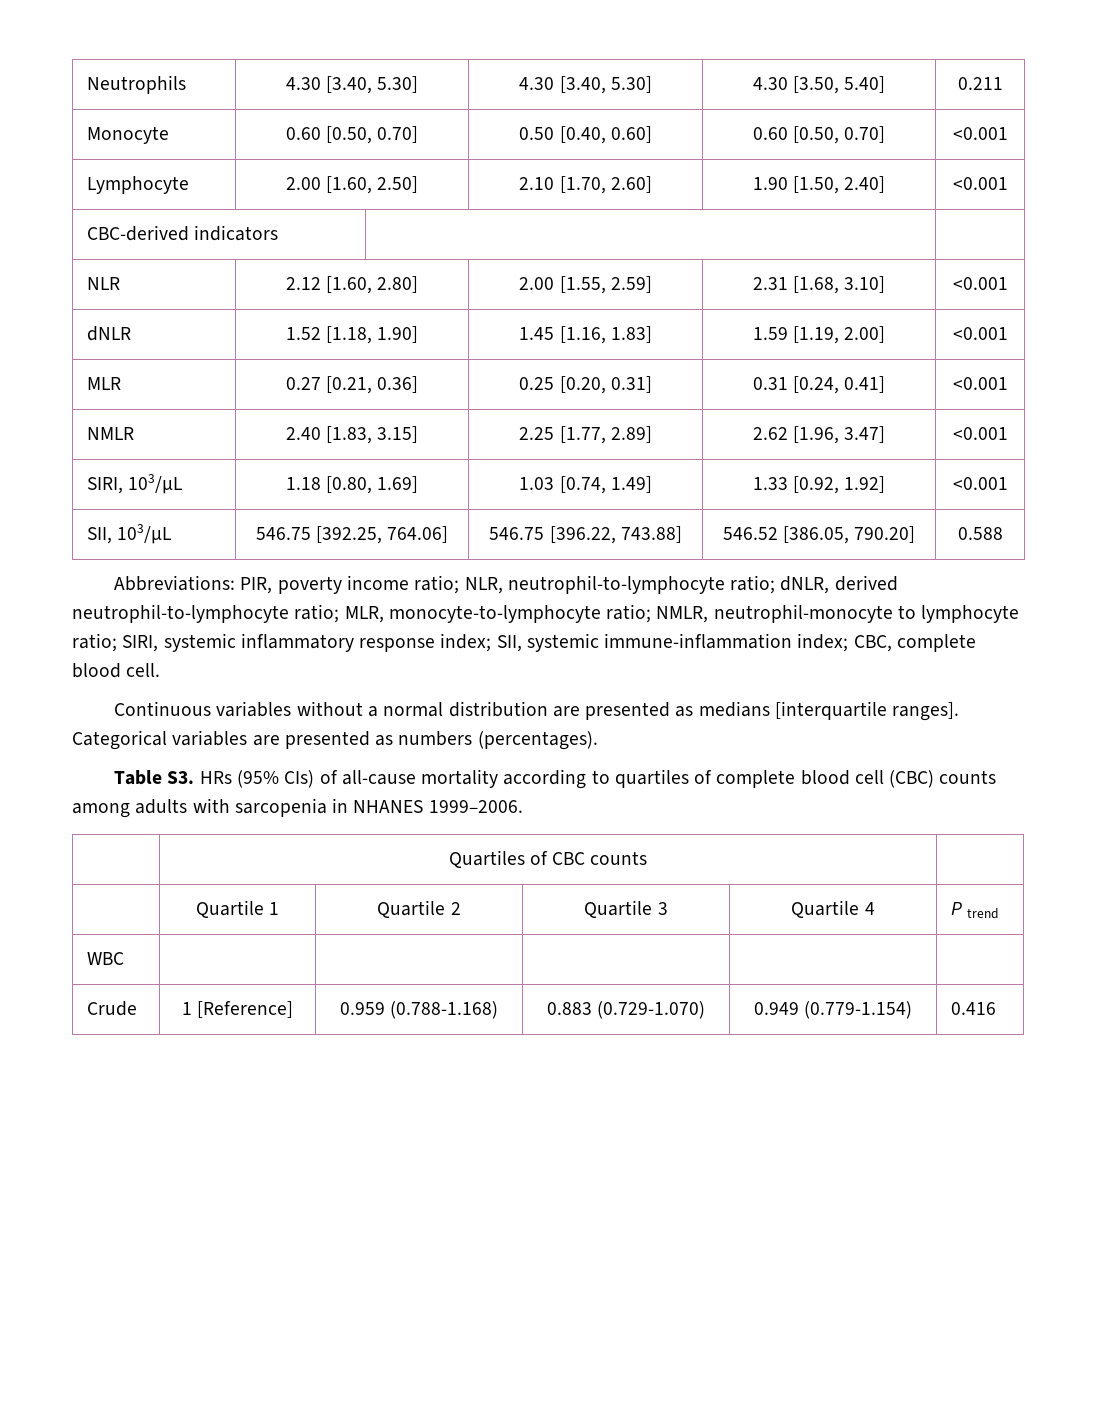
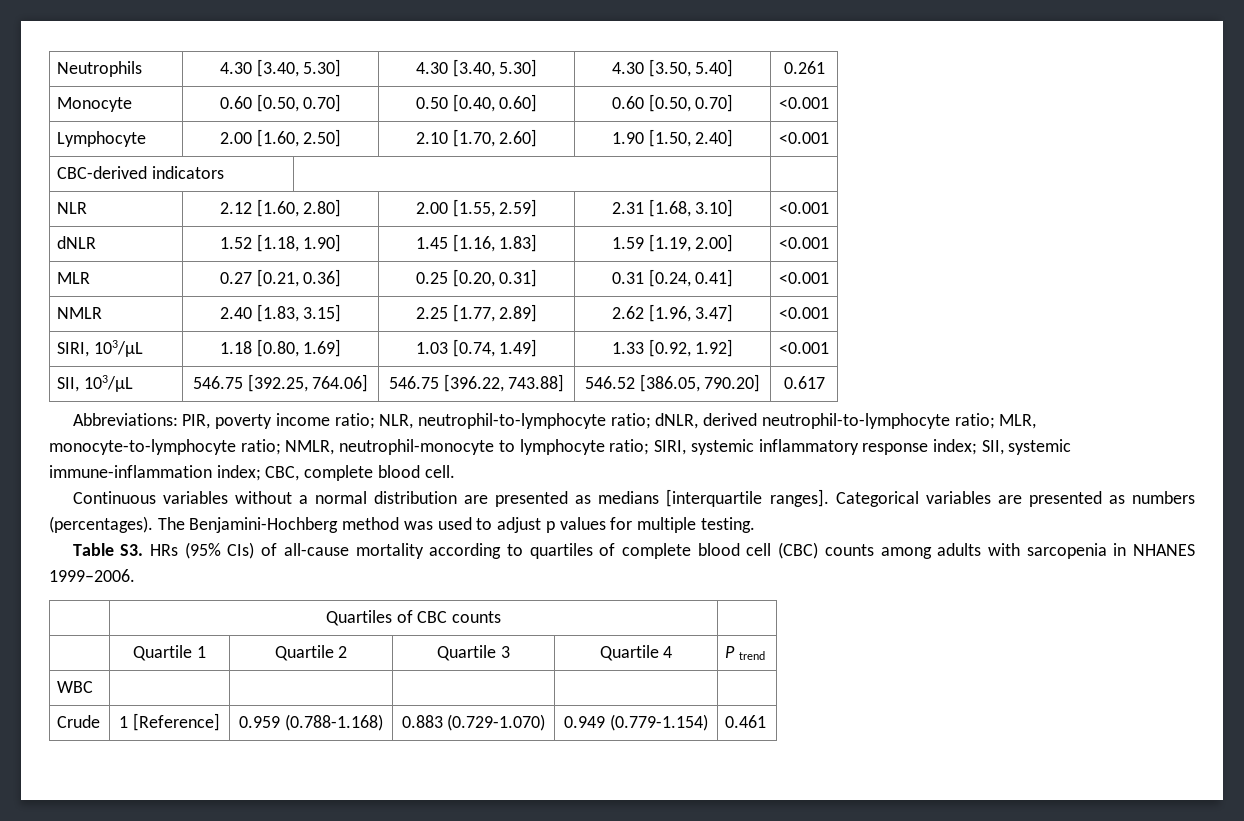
- Neutrophils | 4.30 [3.40, 5.30] | 4.30 [3.40, 5.30] | 4.30 [3.50, 5.40] | 0.211
+ Neutrophils | 4.30 [3.40, 5.30] | 4.30 [3.40, 5.30] | 4.30 [3.50, 5.40] | 0.261
- SII, 103/μL | 546.75 [392.25, 764.06] | 546.75 [396.22, 743.88] | 546.52 [386.05, 790.20] | 0.588
+ SII, 103/μL | 546.75 [392.25, 764.06] | 546.75 [396.22, 743.88] | 546.52 [386.05, 790.20] | 0.617
+ The Benjamini-Hochberg method was used to adjust p values for multiple testing.
- Crude | 1 [Reference] | 0.959 (0.788-1.168) | 0.883 (0.729-1.070) | 0.949 (0.779-1.154) | 0.416
+ Crude | 1 [Reference] | 0.959 (0.788-1.168) | 0.883 (0.729-1.070) | 0.949 (0.779-1.154) | 0.461

